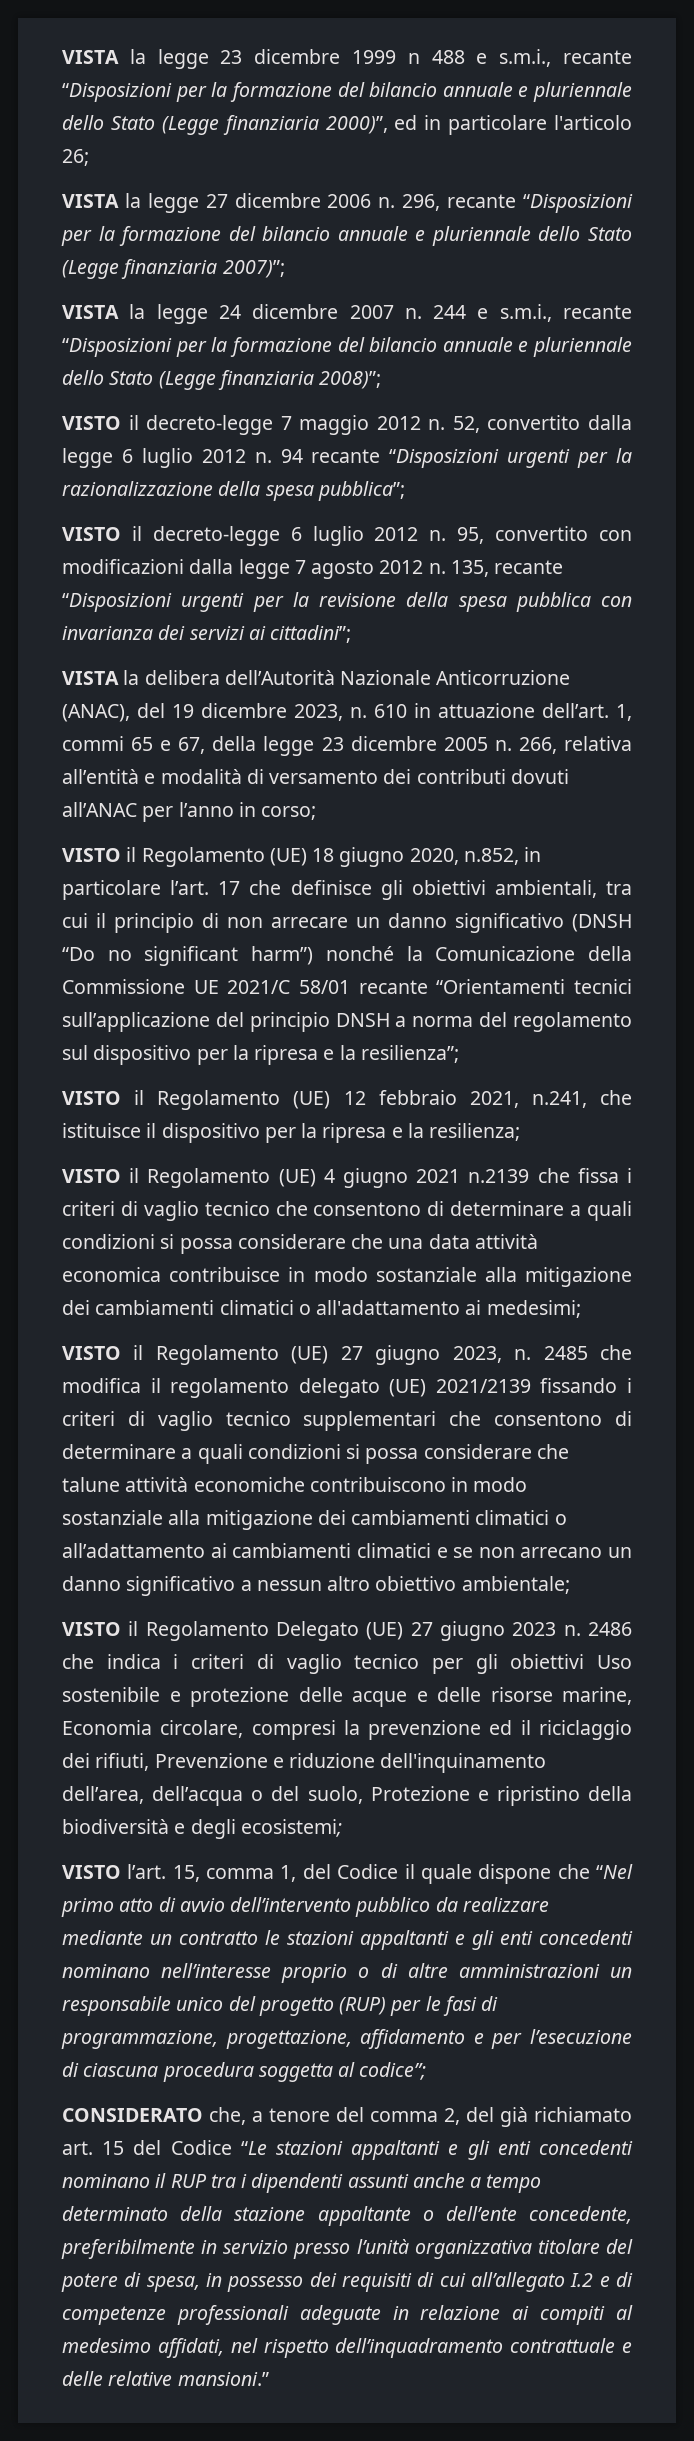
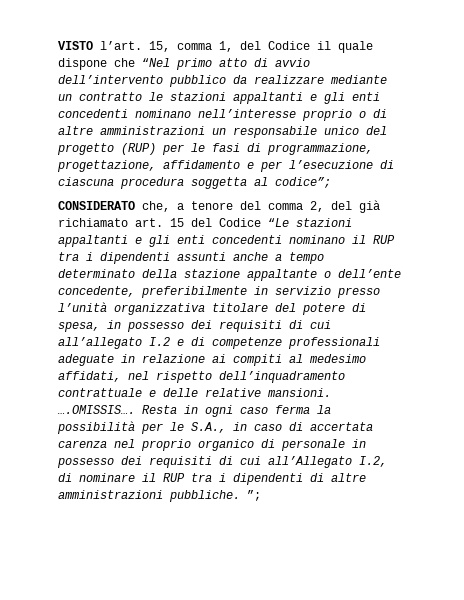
- VISTA la legge 23 dicembre 1999 n 488 e s.m.i., recante “Disposizioni per la formazione del bilancio annuale e pluriennale dello Stato (Legge finanziaria 2000)”, ed in particolare l'articolo 26;
- VISTA la legge 27 dicembre 2006 n. 296, recante “Disposizioni per la formazione del bilancio annuale e pluriennale dello Stato (Legge finanziaria 2007)”;
- VISTA la legge 24 dicembre 2007 n. 244 e s.m.i., recante “Disposizioni per la formazione del bilancio annuale e pluriennale dello Stato (Legge finanziaria 2008)”;
- VISTO il decreto-legge 7 maggio 2012 n. 52, convertito dalla legge 6 luglio 2012 n. 94 recante “Disposizioni urgenti per la razionalizzazione della spesa pubblica”;
- VISTO il decreto-legge 6 luglio 2012 n. 95, convertito con modificazioni dalla legge 7 agosto 2012 n. 135, recante “Disposizioni urgenti per la revisione della spesa pubblica con invarianza dei servizi ai cittadini”;
- VISTA la delibera dell’Autorità Nazionale Anticorruzione (ANAC), del 19 dicembre 2023, n. 610 in attuazione dell’art. 1, commi 65 e 67, della legge 23 dicembre 2005 n. 266, relativa all’entità e modalità di versamento dei contributi dovuti all’ANAC per l’anno in corso;
- VISTO il Regolamento (UE) 18 giugno 2020, n.852, in particolare l’art. 17 che definisce gli obiettivi ambientali, tra cui il principio di non arrecare un danno significativo (DNSH “Do no significant harm”) nonché la Comunicazione della Commissione UE 2021/C 58/01 recante “Orientamenti tecnici sull’applicazione del principio DNSH a norma del regolamento sul dispositivo per la ripresa e la resilienza”;
- VISTO il Regolamento (UE) 12 febbraio 2021, n.241, che istituisce il dispositivo per la ripresa e la resilienza;
- VISTO il Regolamento (UE) 4 giugno 2021 n.2139 che fissa i criteri di vaglio tecnico che consentono di determinare a quali condizioni si possa considerare che una data attività economica contribuisce in modo sostanziale alla mitigazione dei cambiamenti climatici o all'adattamento ai medesimi;
- VISTO il Regolamento (UE) 27 giugno 2023, n. 2485 che modifica il regolamento delegato (UE) 2021/2139 fissando i criteri di vaglio tecnico supplementari che consentono di determinare a quali condizioni si possa considerare che talune attività economiche contribuiscono in modo sostanziale alla mitigazione dei cambiamenti climatici o all’adattamento ai cambiamenti climatici e se non arrecano un danno significativo a nessun altro obiettivo ambientale;
- VISTO il Regolamento Delegato (UE) 27 giugno 2023 n. 2486 che indica i criteri di vaglio tecnico per gli obiettivi Uso sostenibile e protezione delle acque e delle risorse marine, Economia circolare, compresi la prevenzione ed il riciclaggio dei rifiuti, Prevenzione e riduzione dell'inquinamento dell’area, dell’acqua o del suolo, Protezione e ripristino della biodiversità e degli ecosistemi;
- CONSIDERATO che, a tenore del comma 2, del già richiamato art. 15 del Codice “Le stazioni appaltanti e gli enti concedenti nominano il RUP tra i dipendenti assunti anche a tempo determinato della stazione appaltante o dell’ente concedente, preferibilmente in servizio presso l’unità organizzativa titolare del potere di spesa, in possesso dei requisiti di cui all’allegato I.2 e di competenze professionali adeguate in relazione ai compiti al medesimo affidati, nel rispetto dell’inquadramento contrattuale e delle relative mansioni.”
+ CONSIDERATO che, a tenore del comma 2, del già richiamato art. 15 del Codice “Le stazioni appaltanti e gli enti concedenti nominano il RUP tra i dipendenti assunti anche a tempo determinato della stazione appaltante o dell’ente concedente, preferibilmente in servizio presso l’unità organizzativa titolare del potere di spesa, in possesso dei requisiti di cui all’allegato I.2 e di competenze professionali adeguate in relazione ai compiti al medesimo affidati, nel rispetto dell’inquadramento contrattuale e delle relative mansioni. ….OMISSIS…. Resta in ogni caso ferma la possibilità per le S.A., in caso di accertata carenza nel proprio organico di personale in possesso dei requisiti di cui all’Allegato I.2, di nominare il RUP tra i dipendenti di altre amministrazioni pubbliche. ”;

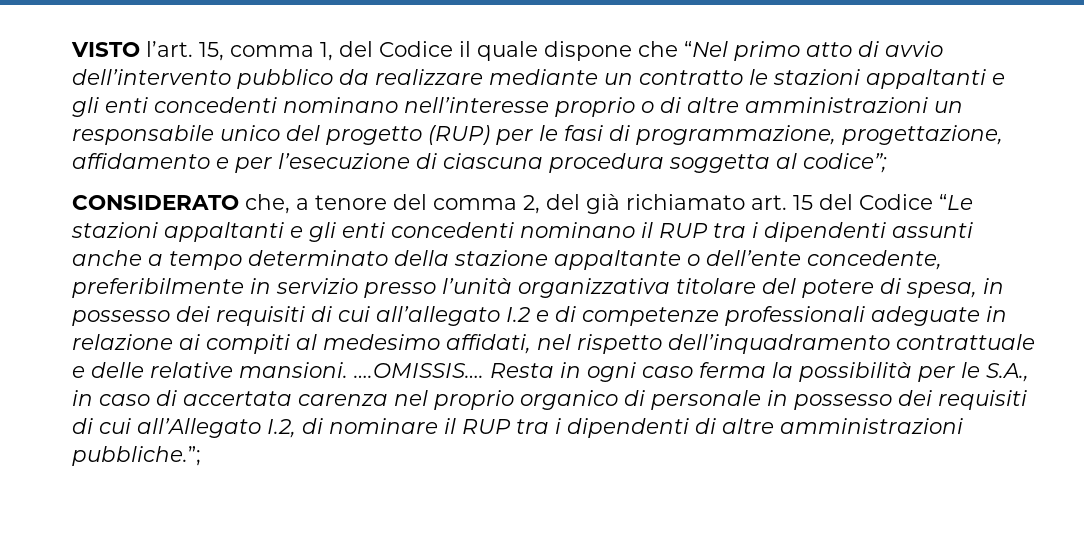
- Resta in ogni caso ferma la possibilità per le S.A., in caso di accertata carenza nel proprio organico di personale in possesso dei requisiti di cui all’Allegato I.2, di nominare il RUP tra i dipendenti di altre amministrazioni pubbliche. ”;
+ Resta in ogni caso ferma la possibilità per le S.A., in caso di accertata carenza nel proprio organico di personale in possesso dei requisiti di cui all’Allegato I.2, di nominare il RUP tra i dipendenti di altre amministrazioni pubbliche.”;

